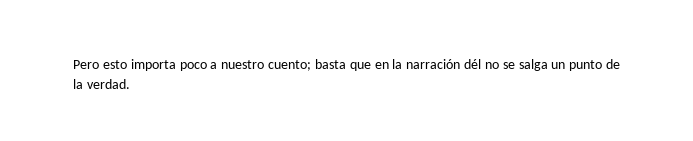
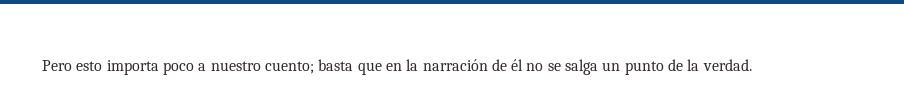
- Pero esto importa poco a nuestro cuento; basta que en la narración dél no se salga un punto de la verdad.
+ Pero esto importa poco a nuestro cuento; basta que en la narración de él no se salga un punto de la verdad.

